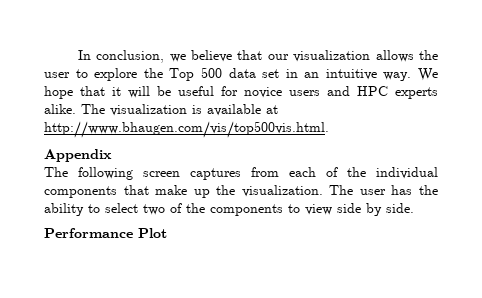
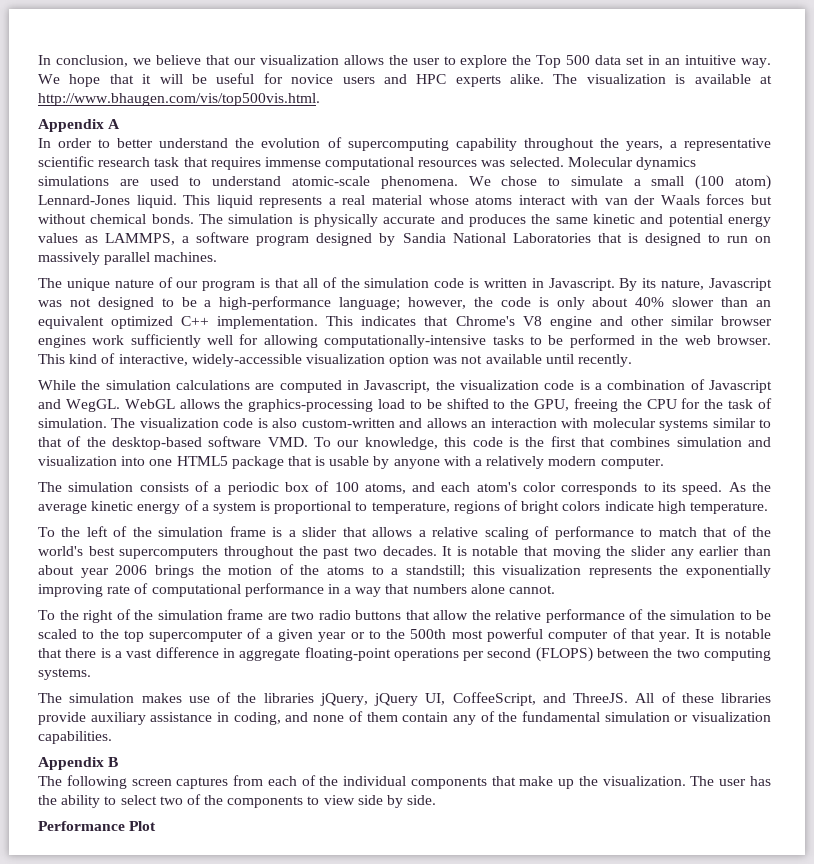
- Appendix
+ Appendix A
+ In order to better understand the evolution of supercomputing capability throughout the years, a representative scientific research task that requires immense computational resources was selected. Molecular dynamics simulations are used to understand atomic-scale phenomena. We chose to simulate a small (100 atom) Lennard-Jones liquid. This liquid represents a real material whose atoms interact with van der Waals forces but without chemical bonds. The simulation is physically accurate and produces the same kinetic and potential energy values as LAMMPS, a software program designed by Sandia National Laboratories that is designed to run on massively parallel machines.
+ The unique nature of our program is that all of the simulation code is written in Javascript. By its nature, Javascript was not designed to be a high-performance language; however, the code is only about 40% slower than an equivalent optimized C++ implementation. This indicates that Chrome's V8 engine and other similar browser engines work sufficiently well for allowing computationally-intensive tasks to be performed in the web browser. This kind of interactive, widely-accessible visualization option was not available until recently.
+ While the simulation calculations are computed in Javascript, the visualization code is a combination of Javascript and WegGL. WebGL allows the graphics-processing load to be shifted to the GPU, freeing the CPU for the task of simulation. The visualization code is also custom-written and allows an interaction with molecular systems similar to that of the desktop-based software VMD. To our knowledge, this code is the first that combines simulation and visualization into one HTML5 package that is usable by anyone with a relatively modern computer.
+ The simulation consists of a periodic box of 100 atoms, and each atom's color corresponds to its speed. As the average kinetic energy of a system is proportional to temperature, regions of bright colors indicate high temperature.
+ To the left of the simulation frame is a slider that allows a relative scaling of performance to match that of the world's best supercomputers throughout the past two decades. It is notable that moving the slider any earlier than about year 2006 brings the motion of the atoms to a standstill; this visualization represents the exponentially improving rate of computational performance in a way that numbers alone cannot.
+ To the right of the simulation frame are two radio buttons that allow the relative performance of the simulation to be scaled to the top supercomputer of a given year or to the 500th most powerful computer of that year. It is notable that there is a vast difference in aggregate floating-point operations per second (FLOPS) between the two computing systems.
+ The simulation makes use of the libraries jQuery, jQuery UI, CoffeeScript, and ThreeJS. All of these libraries provide auxiliary assistance in coding, and none of them contain any of the fundamental simulation or visualization capabilities.
+ Appendix B

